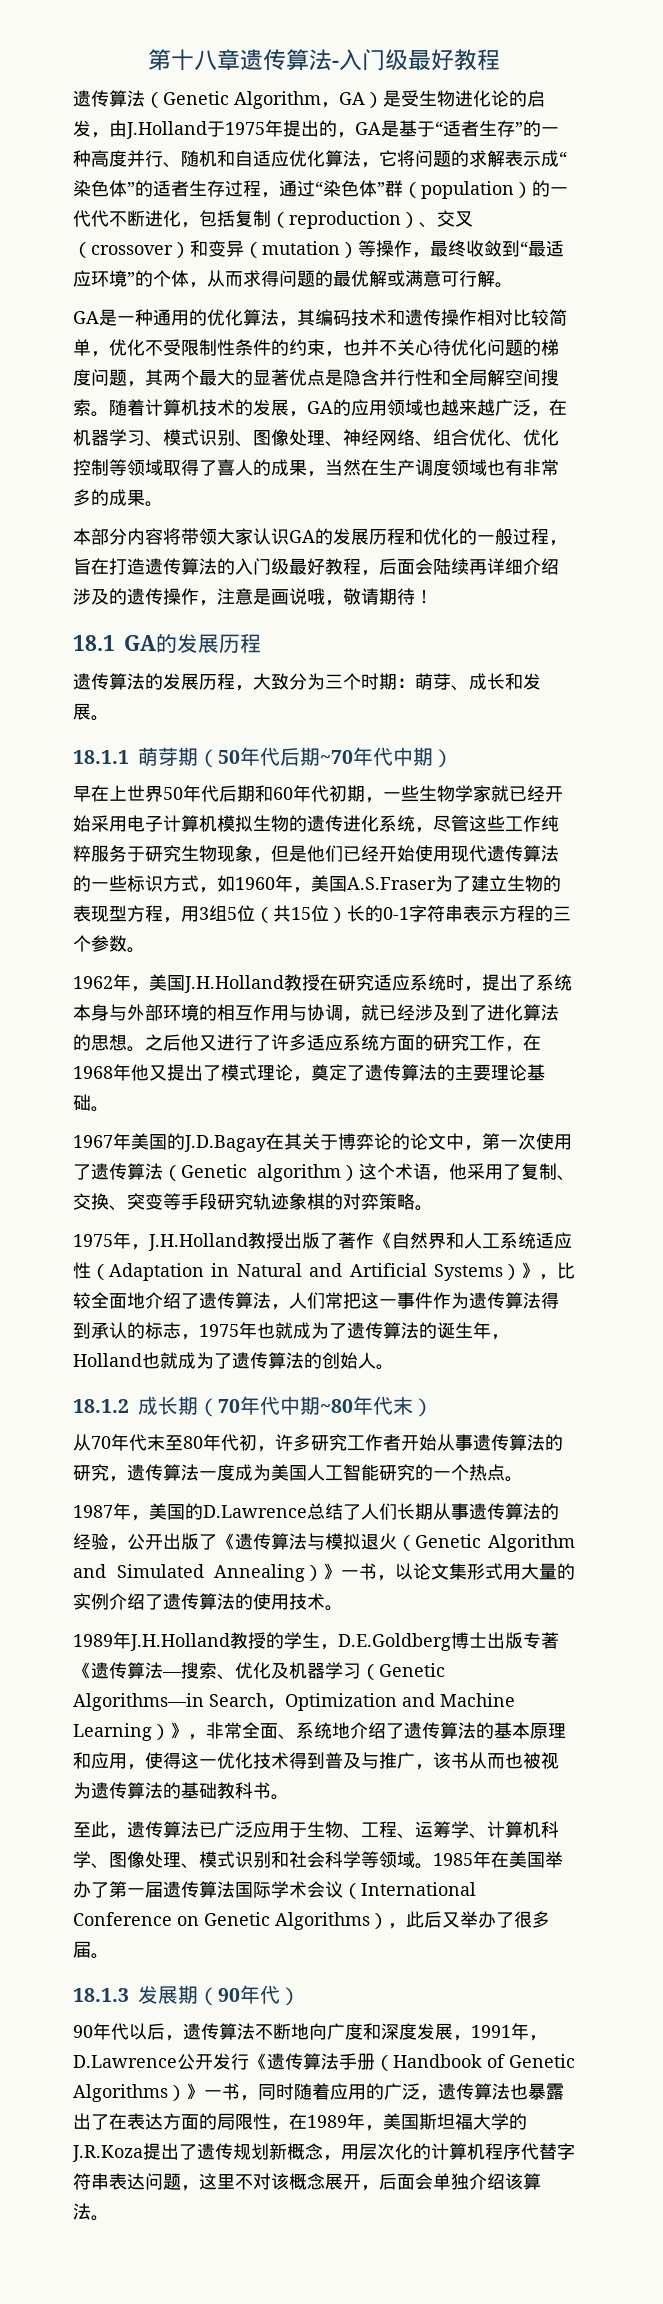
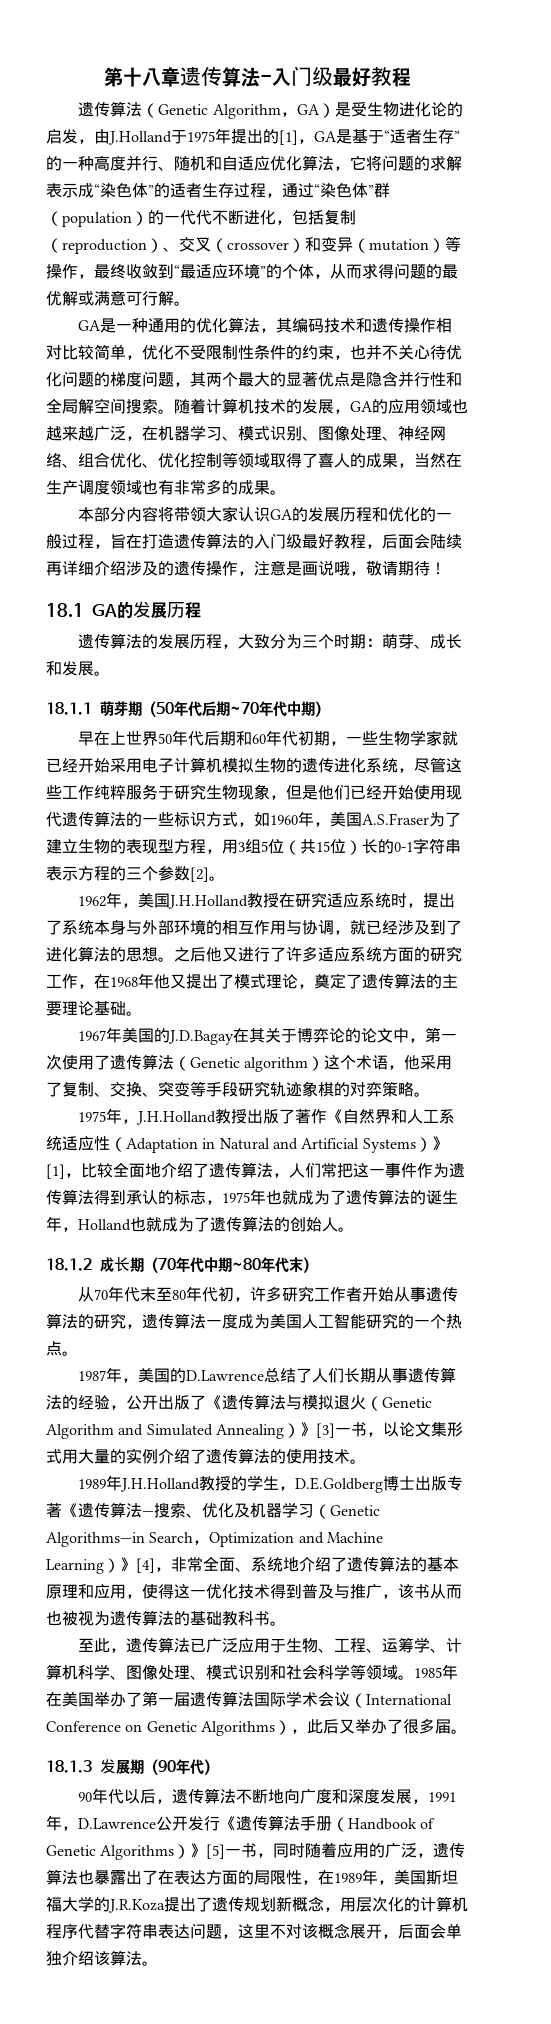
- 遗传算法（Genetic Algorithm，GA）是受生物进化论的启发，由J.Holland于1975年提出的，GA是基于“适者生存”的一种高度并行、随机和自适应优化算法，它将问题的求解表示成“染色体”的适者生存过程，通过“染色体”群（population）的一代代不断进化，包括复制（reproduction）、交叉（crossover）和变异（mutation）等操作，最终收敛到“最适应环境”的个体，从而求得问题的最优解或满意可行解。
+ 遗传算法（Genetic Algorithm，GA）是受生物进化论的启发，由J.Holland于1975年提出的[1]，GA是基于“适者生存”的一种高度并行、随机和自适应优化算法，它将问题的求解表示成“染色体”的适者生存过程，通过“染色体”群（population）的一代代不断进化，包括复制（reproduction）、交叉（crossover）和变异（mutation）等操作，最终收敛到“最适应环境”的个体，从而求得问题的最优解或满意可行解。
- 早在上世界50年代后期和60年代初期，一些生物学家就已经开始采用电子计算机模拟生物的遗传进化系统，尽管这些工作纯粹服务于研究生物现象，但是他们已经开始使用现代遗传算法的一些标识方式，如1960年，美国A.S.Fraser为了建立生物的表现型方程，用3组5位（共15位）长的0-1字符串表示方程的三个参数。
+ 早在上世界50年代后期和60年代初期，一些生物学家就已经开始采用电子计算机模拟生物的遗传进化系统，尽管这些工作纯粹服务于研究生物现象，但是他们已经开始使用现代遗传算法的一些标识方式，如1960年，美国A.S.Fraser为了建立生物的表现型方程，用3组5位（共15位）长的0-1字符串表示方程的三个参数[2]。
- 1975年，J.H.Holland教授出版了著作《自然界和人工系统适应性（Adaptation in Natural and Artificial Systems）》，比较全面地介绍了遗传算法，人们常把这一事件作为遗传算法得到承认的标志，1975年也就成为了遗传算法的诞生年，Holland也就成为了遗传算法的创始人。
+ 1975年，J.H.Holland教授出版了著作《自然界和人工系统适应性（Adaptation in Natural and Artificial Systems）》[1]，比较全面地介绍了遗传算法，人们常把这一事件作为遗传算法得到承认的标志，1975年也就成为了遗传算法的诞生年，Holland也就成为了遗传算法的创始人。
- 1987年，美国的D.Lawrence总结了人们长期从事遗传算法的经验，公开出版了《遗传算法与模拟退火（Genetic Algorithm and Simulated Annealing）》一书，以论文集形式用大量的实例介绍了遗传算法的使用技术。
+ 1987年，美国的D.Lawrence总结了人们长期从事遗传算法的经验，公开出版了《遗传算法与模拟退火（Genetic Algorithm and Simulated Annealing）》[3]一书，以论文集形式用大量的实例介绍了遗传算法的使用技术。
- 1989年J.H.Holland教授的学生，D.E.Goldberg博士出版专著《遗传算法—搜索、优化及机器学习（Genetic Algorithms—in Search，Optimization and Machine Learning）》，非常全面、系统地介绍了遗传算法的基本原理和应用，使得这一优化技术得到普及与推广，该书从而也被视为遗传算法的基础教科书。
+ 1989年J.H.Holland教授的学生，D.E.Goldberg博士出版专著《遗传算法—搜索、优化及机器学习（Genetic Algorithms—in Search，Optimization and Machine Learning）》[4]，非常全面、系统地介绍了遗传算法的基本原理和应用，使得这一优化技术得到普及与推广，该书从而也被视为遗传算法的基础教科书。
- 90年代以后，遗传算法不断地向广度和深度发展，1991年，D.Lawrence公开发行《遗传算法手册（Handbook of Genetic Algorithms）》一书，同时随着应用的广泛，遗传算法也暴露出了在表达方面的局限性，在1989年，美国斯坦福大学的J.R.Koza提出了遗传规划新概念，用层次化的计算机程序代替字符串表达问题，这里不对该概念展开，后面会单独介绍该算法。
+ 90年代以后，遗传算法不断地向广度和深度发展，1991年，D.Lawrence公开发行《遗传算法手册（Handbook of Genetic Algorithms）》[5]一书，同时随着应用的广泛，遗传算法也暴露出了在表达方面的局限性，在1989年，美国斯坦福大学的J.R.Koza提出了遗传规划新概念，用层次化的计算机程序代替字符串表达问题，这里不对该概念展开，后面会单独介绍该算法。

